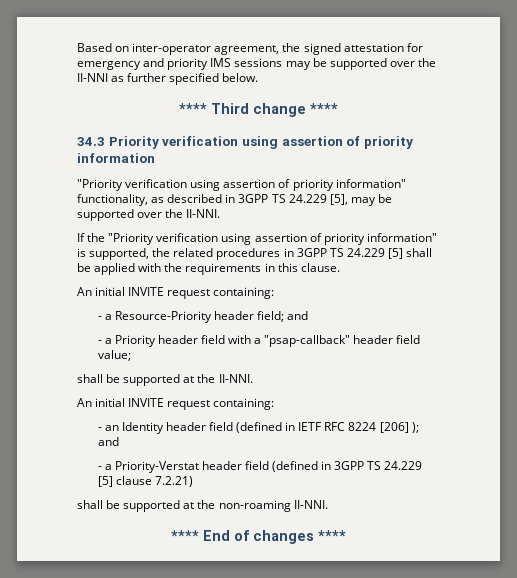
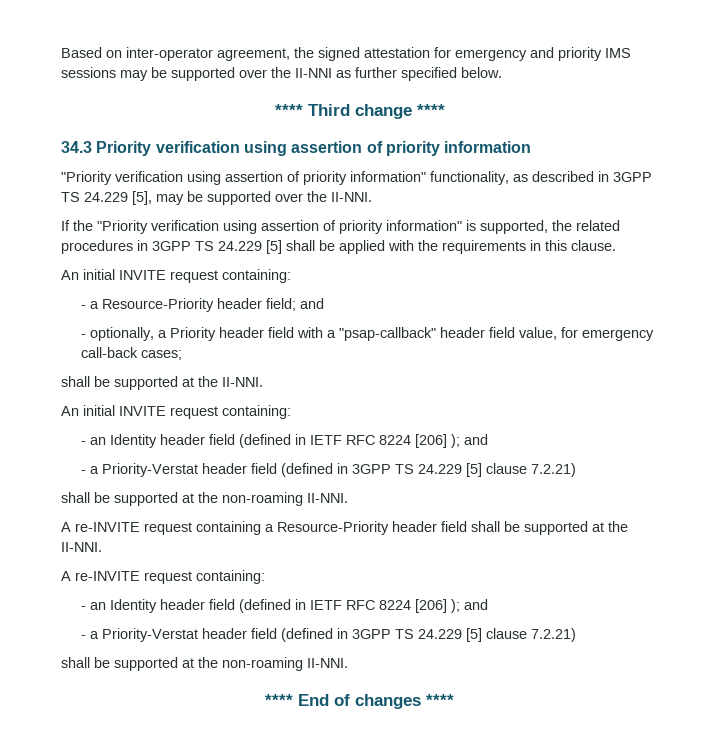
- - a Priority header field with a "psap-callback" header field value;
+ - optionally, a Priority header field with a "psap-callback" header field value, for emergency call-back cases;
+ A re-INVITE request containing a Resource-Priority header field shall be supported at the II-NNI.
+ A re-INVITE request containing:
+ - an Identity header field (defined in IETF RFC 8224 [206] ); and
+ - a Priority-Verstat header field (defined in 3GPP TS 24.229 [5] clause 7.2.21)
+ shall be supported at the non-roaming II-NNI.

